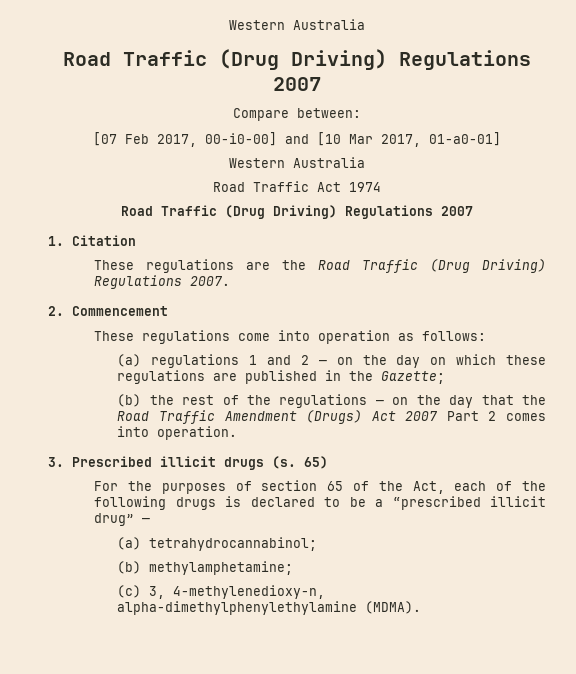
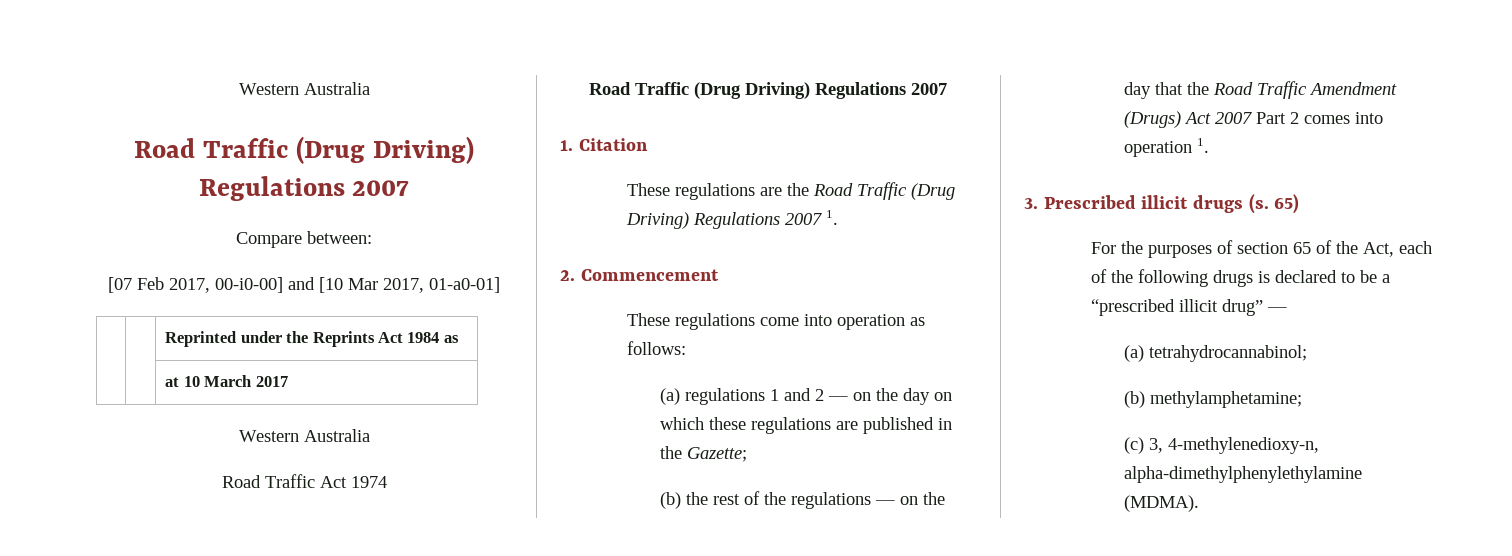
+ | | Reprinted under the Reprints Act 1984 as
+ | | at 10 March 2017
- These regulations are the Road Traffic (Drug Driving) Regulations 2007.
+ These regulations are the Road Traffic (Drug Driving) Regulations 2007 1.
- (b) the rest of the regulations — on the day that the Road Traffic Amendment (Drugs) Act 2007 Part 2 comes into operation.
+ (b) the rest of the regulations — on the day that the Road Traffic Amendment (Drugs) Act 2007 Part 2 comes into operation 1.

